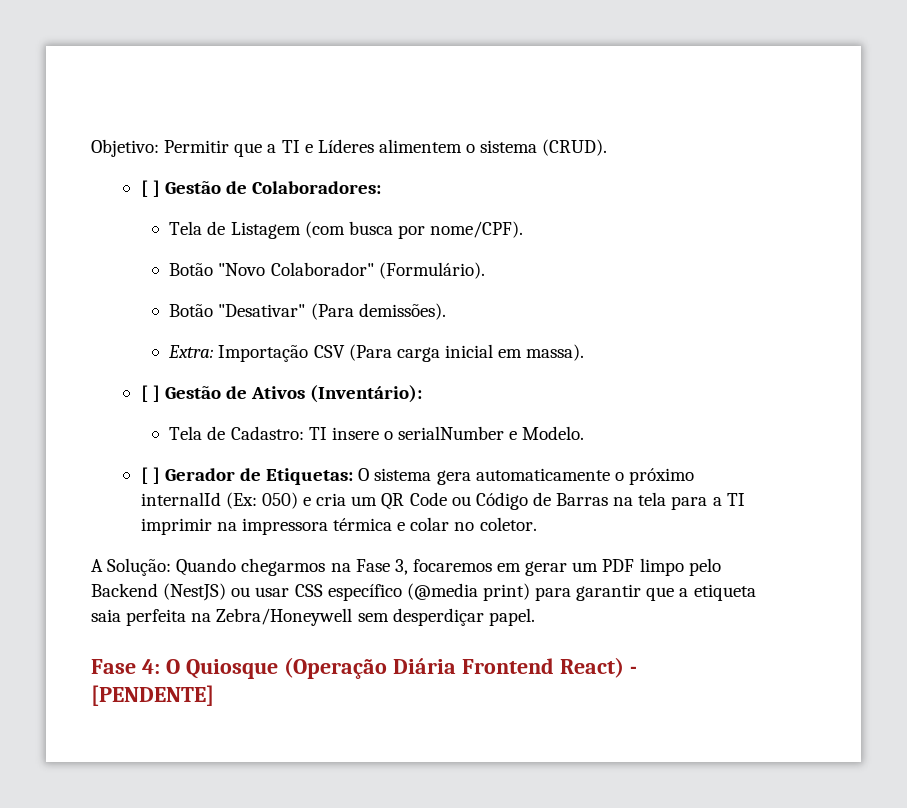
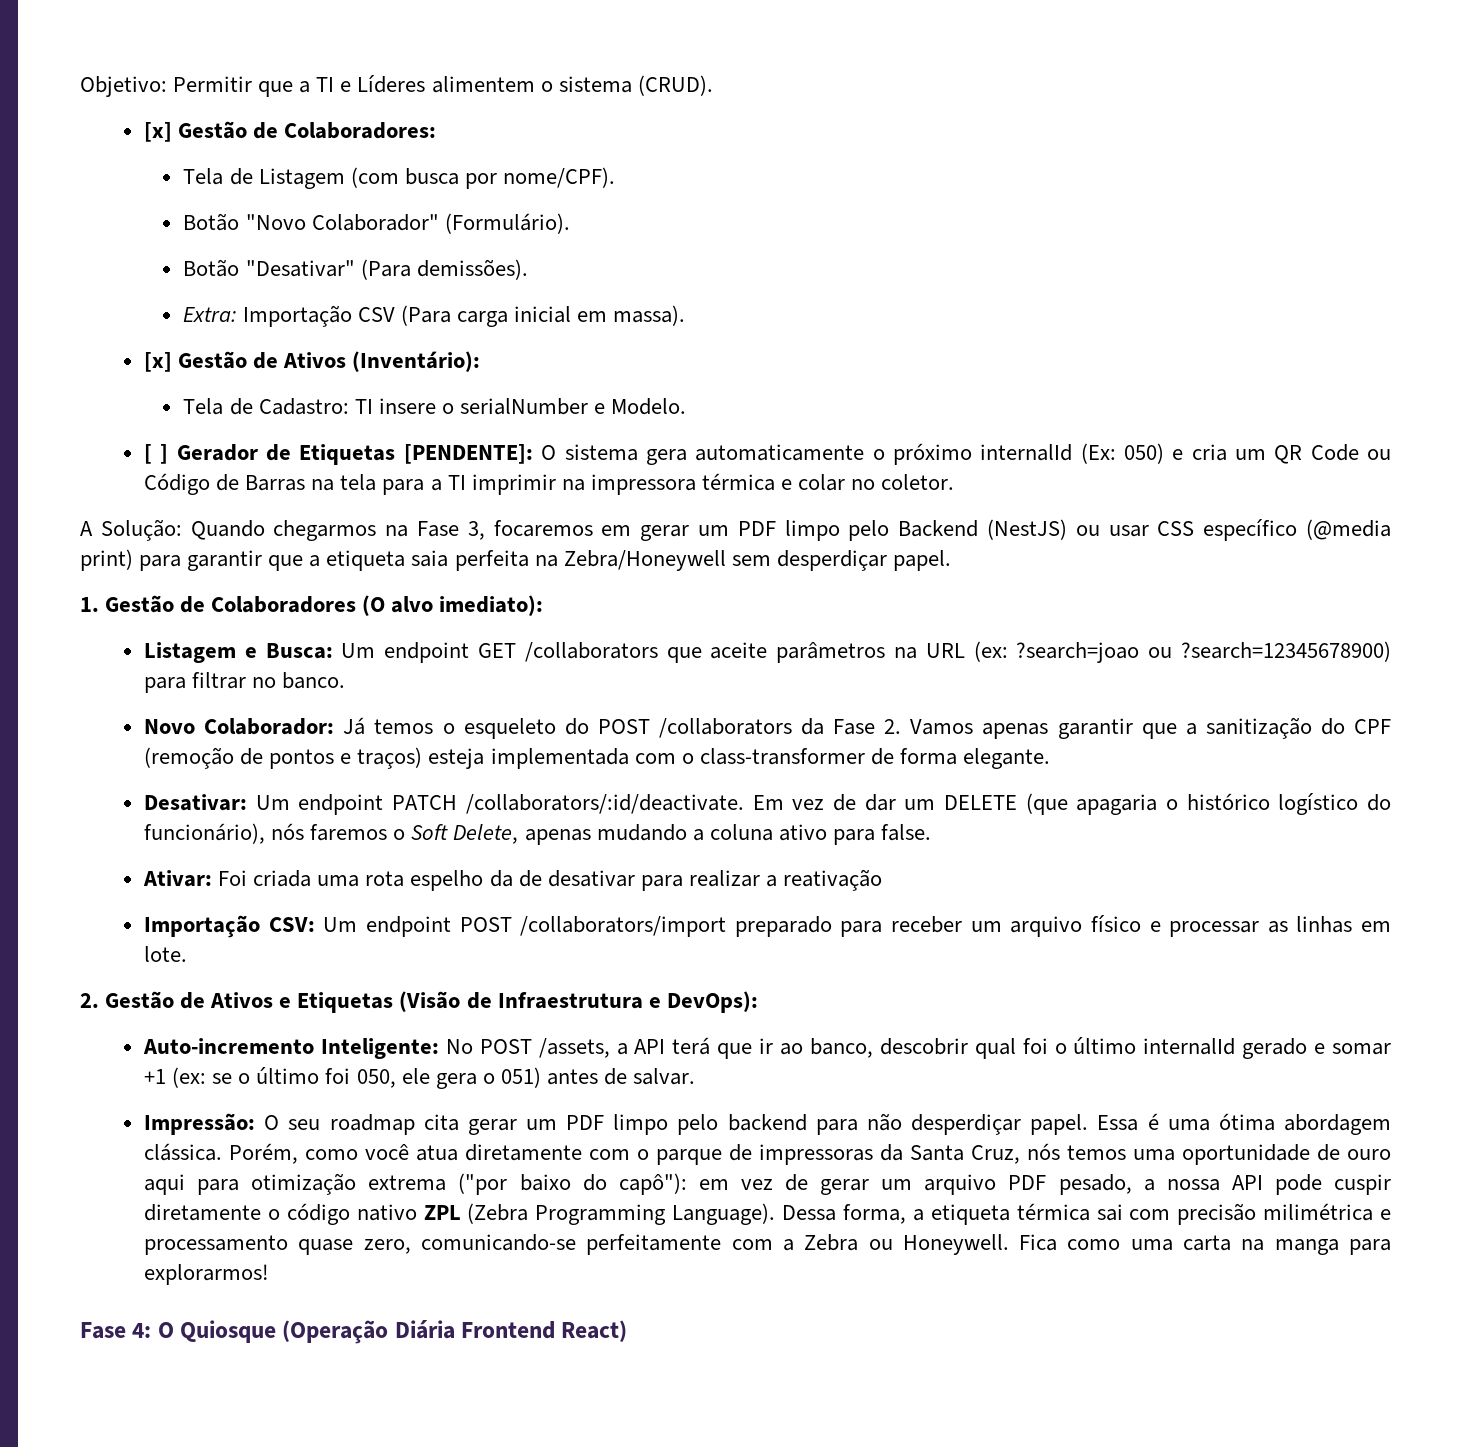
- [ ] Gestão de Colaboradores:
+ [x] Gestão de Colaboradores:
- [ ] Gestão de Ativos (Inventário):
+ [x] Gestão de Ativos (Inventário):
- [ ] Gerador de Etiquetas: O sistema gera automaticamente o próximo internalId (Ex: 050) e cria um QR Code ou Código de Barras na tela para a TI imprimir na impressora térmica e colar no coletor.
+ [ ] Gerador de Etiquetas [PENDENTE]: O sistema gera automaticamente o próximo internalId (Ex: 050) e cria um QR Code ou Código de Barras na tela para a TI imprimir na impressora térmica e colar no coletor.
+ 1. Gestão de Colaboradores (O alvo imediato):
+ Listagem e Busca: Um endpoint GET /collaborators que aceite parâmetros na URL (ex: ?search=joao ou ?search=12345678900) para filtrar no banco.
+ Novo Colaborador: Já temos o esqueleto do POST /collaborators da Fase 2. Vamos apenas garantir que a sanitização do CPF (remoção de pontos e traços) esteja implementada com o class-transformer de forma elegante.
+ Desativar: Um endpoint PATCH /collaborators/:id/deactivate. Em vez de dar um DELETE (que apagaria o histórico logístico do funcionário), nós faremos o Soft Delete, apenas mudando a coluna ativo para false.
+ Ativar: Foi criada uma rota espelho da de desativar para realizar a reativação
+ Importação CSV: Um endpoint POST /collaborators/import preparado para receber um arquivo físico e processar as linhas em lote.
+ 2. Gestão de Ativos e Etiquetas (Visão de Infraestrutura e DevOps):
+ Auto-incremento Inteligente: No POST /assets, a API terá que ir ao banco, descobrir qual foi o último internalId gerado e somar +1 (ex: se o último foi 050, ele gera o 051) antes de salvar.
+ Impressão: O seu roadmap cita gerar um PDF limpo pelo backend para não desperdiçar papel. Essa é uma ótima abordagem clássica. Porém, como você atua diretamente com o parque de impressoras da Santa Cruz, nós temos uma oportunidade de ouro aqui para otimização extrema ("por baixo do capô"): em vez de gerar um arquivo PDF pesado, a nossa API pode cuspir diretamente o código nativo ZPL (Zebra Programming Language). Dessa forma, a etiqueta térmica sai com precisão milimétrica e processamento quase zero, comunicando-se perfeitamente com a Zebra ou Honeywell. Fica como uma carta na manga para explorarmos!
- Fase 4: O Quiosque (Operação Diária Frontend React) - [PENDENTE]
+ Fase 4: O Quiosque (Operação Diária Frontend React)

